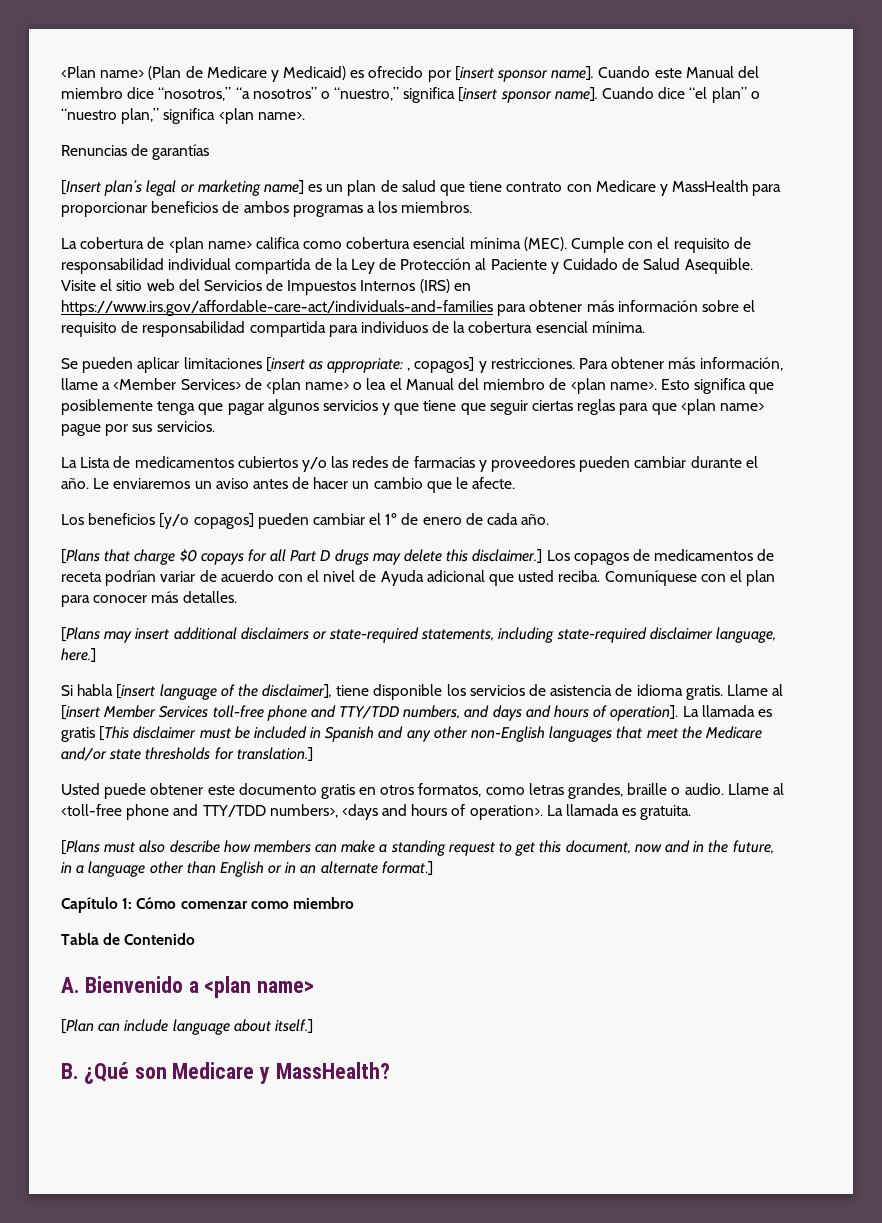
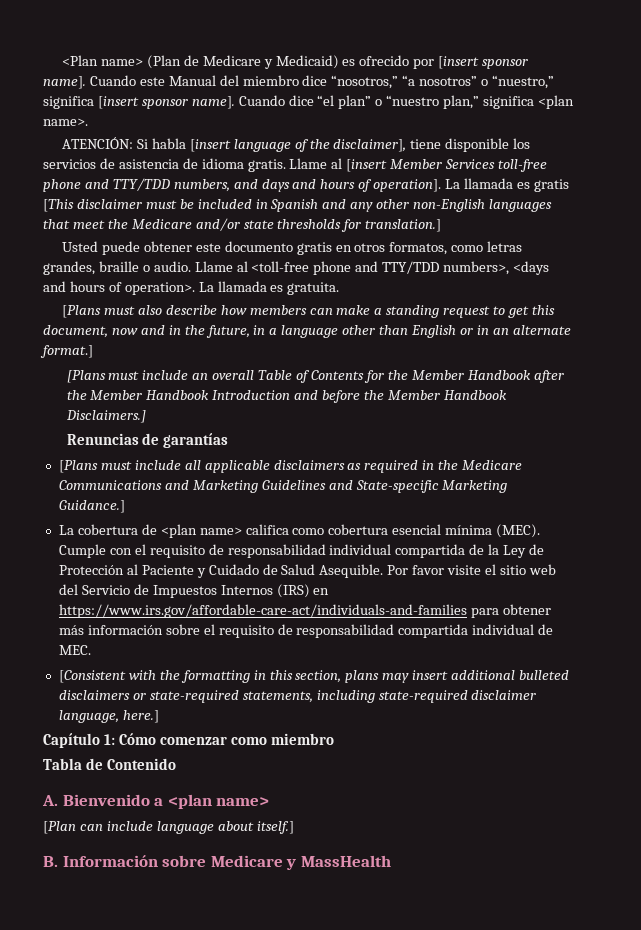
- Renuncias de garantías
- [Insert plan’s legal or marketing name] es un plan de salud que tiene contrato con Medicare y MassHealth para proporcionar beneficios de ambos programas a los miembros.
- La cobertura de <plan name> califica como cobertura esencial mínima (MEC). Cumple con el requisito de responsabilidad individual compartida de la Ley de Protección al Paciente y Cuidado de Salud Asequible. Visite el sitio web del Servicios de Impuestos Internos (IRS) en https://www.irs.gov/affordable-care-act/individuals-and-families para obtener más información sobre el requisito de responsabilidad compartida para individuos de la cobertura esencial mínima.
- Se pueden aplicar limitaciones [insert as appropriate: , copagos] y restricciones. Para obtener más información, llame a <Member Services> de <plan name> o lea el Manual del miembro de <plan name>. Esto significa que posiblemente tenga que pagar algunos servicios y que tiene que seguir ciertas reglas para que <plan name> pague por sus servicios.
- La Lista de medicamentos cubiertos y/o las redes de farmacias y proveedores pueden cambiar durante el año. Le enviaremos un aviso antes de hacer un cambio que le afecte.
- Los beneficios [y/o copagos] pueden cambiar el 1º de enero de cada año.
- [Plans that charge $0 copays for all Part D drugs may delete this disclaimer.] Los copagos de medicamentos de receta podrían variar de acuerdo con el nivel de Ayuda adicional que usted reciba. Comuníquese con el plan para conocer más detalles.
- [Plans may insert additional disclaimers or state-required statements, including state-required disclaimer language, here.]
- Si habla [insert language of the disclaimer], tiene disponible los servicios de asistencia de idioma gratis.
+ ATENCIÓN: Si habla [insert language of the disclaimer], tiene disponible los servicios de asistencia de idioma gratis.
+ [Plans must include an overall Table of Contents for the Member Handbook after the Member Handbook Introduction and before the Member Handbook Disclaimers.]
+ Renuncias de garantías
+ [Plans must include all applicable disclaimers as required in the Medicare Communications and Marketing Guidelines and State-specific Marketing Guidance.]
+ La cobertura de <plan name> califica como cobertura esencial mínima (MEC). Cumple con el requisito de responsabilidad individual compartida de la Ley de Protección al Paciente y Cuidado de Salud Asequible. Por favor visite el sitio web del Servicio de Impuestos Internos (IRS) en https://www.irs.gov/affordable-care-act/individuals-and-families para obtener más información sobre el requisito de responsabilidad compartida individual de MEC.
+ [Consistent with the formatting in this section, plans may insert additional bulleted disclaimers or state-required statements, including state-required disclaimer language, here.]
- B. ¿Qué son Medicare y MassHealth?
+ B. Información sobre Medicare y MassHealth

